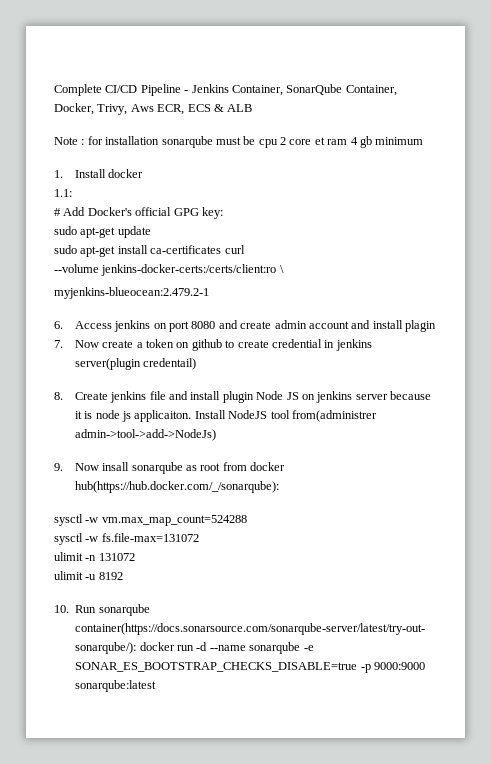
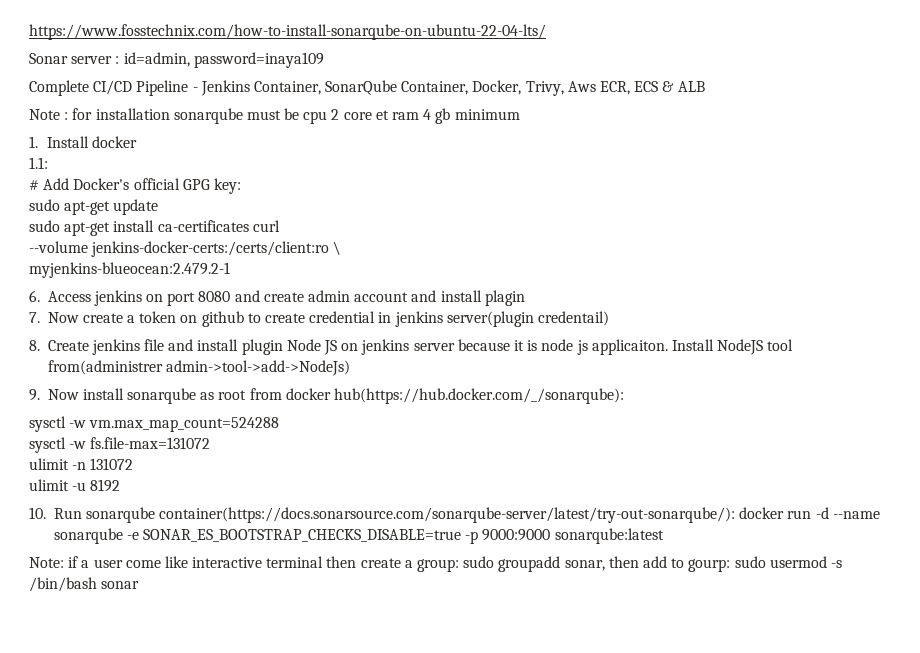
+ https://www.fosstechnix.com/how-to-install-sonarqube-on-ubuntu-22-04-lts/
+ Sonar server : id=admin, password=inaya109
- 9. Now insall sonarqube as root from docker hub(https://hub.docker.com/_/sonarqube):
+ 9. Now install sonarqube as root from docker hub(https://hub.docker.com/_/sonarqube):
+ Note: if a user come like interactive terminal then create a group: sudo groupadd sonar, then add to gourp: sudo usermod -s /bin/bash sonar

